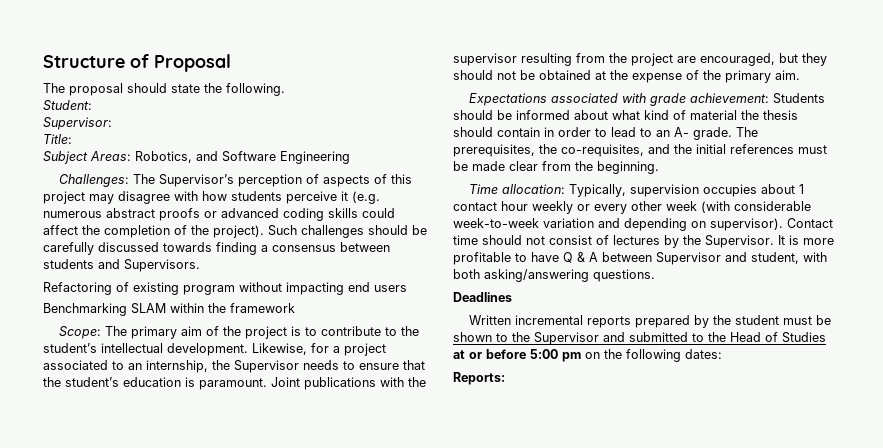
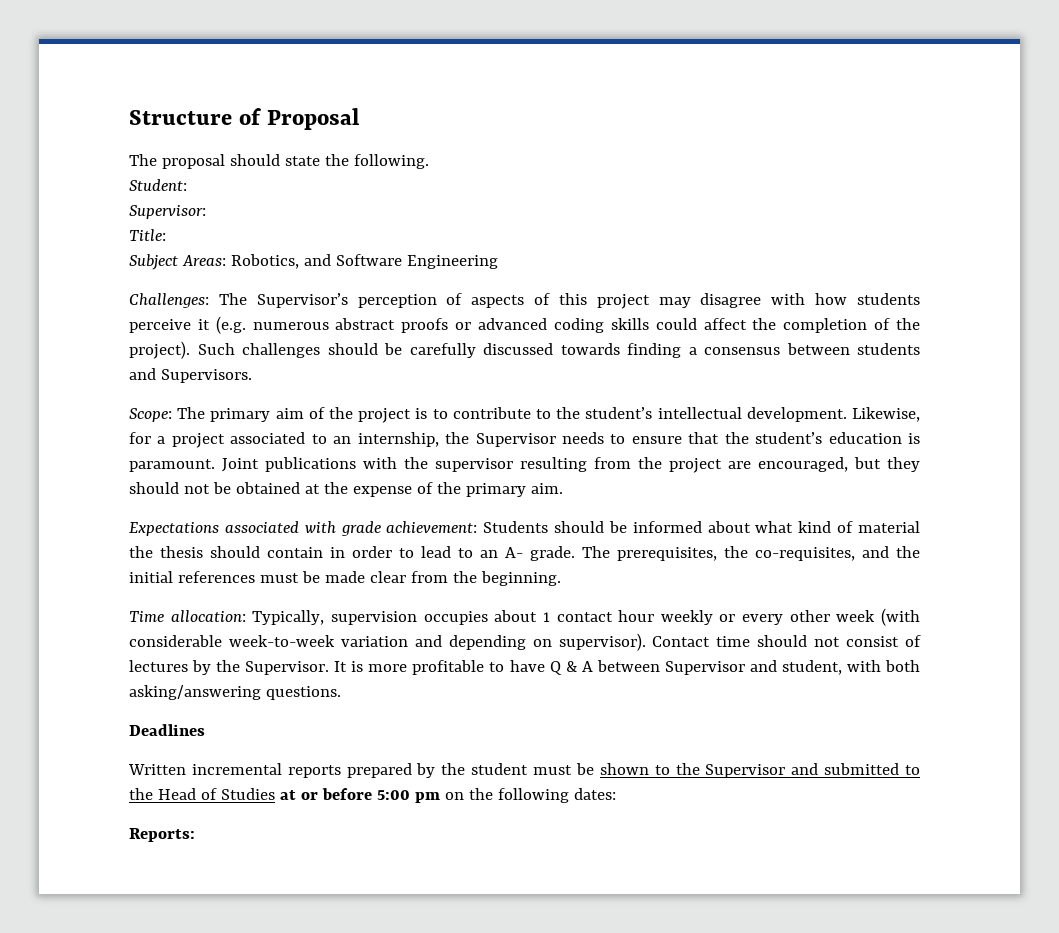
- Refactoring of existing program without impacting end users
- Benchmarking SLAM within the framework

